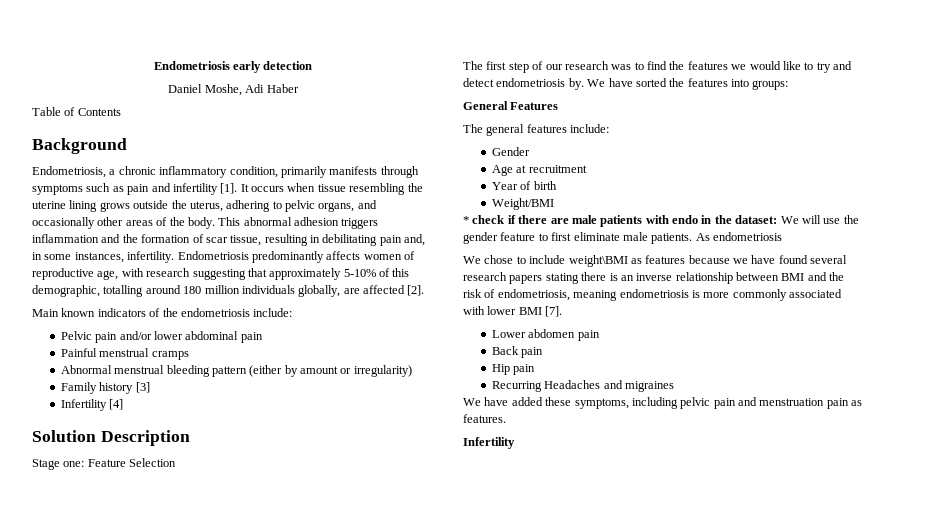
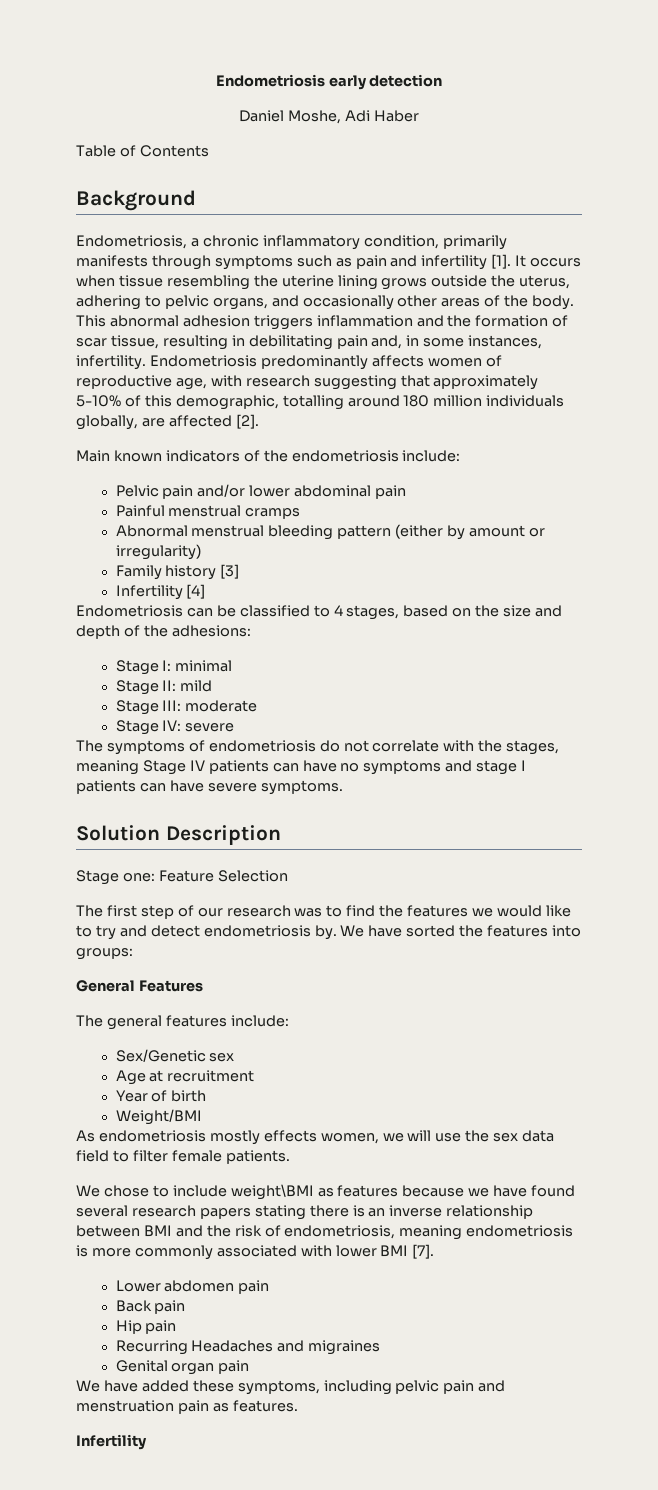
+ Endometriosis can be classified to 4 stages, based on the size and depth of the adhesions:
+ Stage I: minimal
+ Stage II: mild
+ Stage III: moderate
+ Stage IV: severe
+ The symptoms of endometriosis do not correlate with the stages, meaning Stage IV patients can have no symptoms and stage I patients can have severe symptoms.
- Gender
+ Sex/Genetic sex
- * check if there are male patients with endo in the dataset: We will use the gender feature to first eliminate male patients. As endometriosis
+ As endometriosis mostly effects women, we will use the sex data field to filter female patients.
+ Genital organ pain

